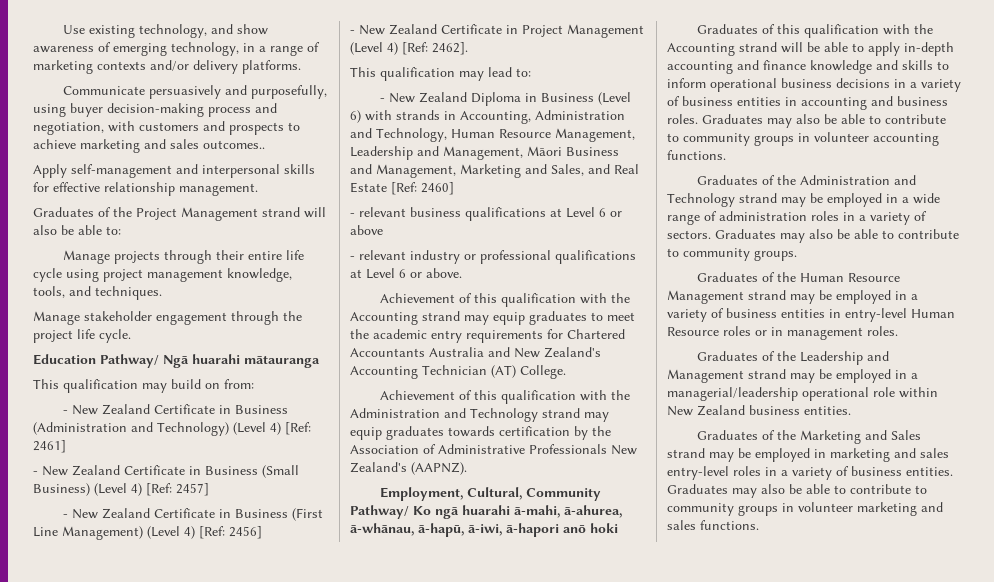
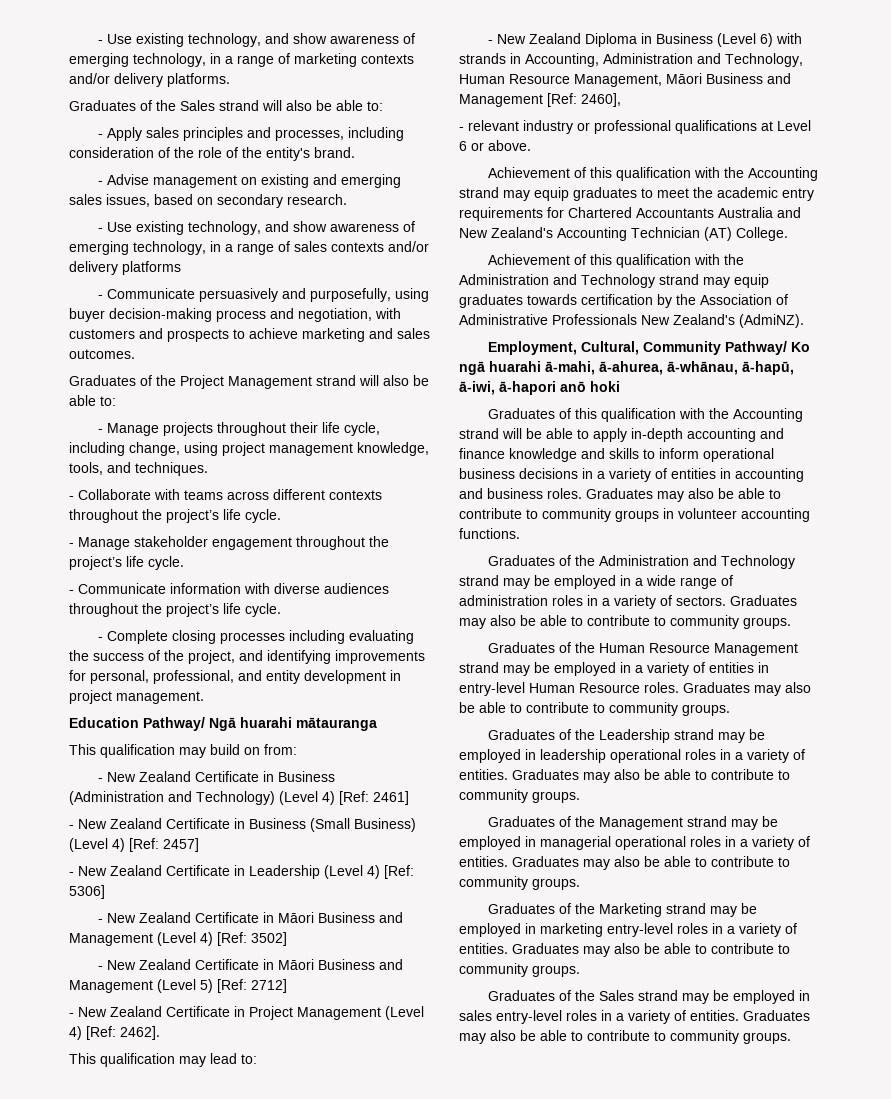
- Use existing technology, and show awareness of emerging technology, in a range of marketing contexts and/or delivery platforms.
+ - Use existing technology, and show awareness of emerging technology, in a range of marketing contexts and/or delivery platforms.
- Communicate persuasively and purposefully, using buyer decision-making process and negotiation, with customers and prospects to achieve marketing and sales outcomes..
- Apply self-management and interpersonal skills for effective relationship management.
+ Graduates of the Sales strand will also be able to:
+ - Apply sales principles and processes, including consideration of the role of the entity's brand.
+ - Advise management on existing and emerging sales issues, based on secondary research.
+ - Use existing technology, and show awareness of emerging technology, in a range of sales contexts and/or delivery platforms
+ - Communicate persuasively and purposefully, using buyer decision-making process and negotiation, with customers and prospects to achieve marketing and sales outcomes.
- Manage projects through their entire life cycle using project management knowledge, tools, and techniques.
+ - Manage projects throughout their life cycle, including change, using project management knowledge, tools, and techniques.
- Manage stakeholder engagement through the project life cycle.
+ - Collaborate with teams across different contexts throughout the project’s life cycle.
+ - Manage stakeholder engagement throughout the project’s life cycle.
+ - Communicate information with diverse audiences throughout the project’s life cycle.
+ - Complete closing processes including evaluating the success of the project, and identifying improvements for personal, professional, and entity development in project management.
- - New Zealand Certificate in Business (First Line Management) (Level 4) [Ref: 2456]
+ - New Zealand Certificate in Leadership (Level 4) [Ref: 5306]
+ - New Zealand Certificate in Māori Business and Management (Level 4) [Ref: 3502]
+ - New Zealand Certificate in Māori Business and Management (Level 5) [Ref: 2712]
- - New Zealand Diploma in Business (Level 6) with strands in Accounting, Administration and Technology, Human Resource Management, Leadership and Management, Māori Business and Management, Marketing and Sales, and Real Estate [Ref: 2460]
- - relevant business qualifications at Level 6 or above
+ - New Zealand Diploma in Business (Level 6) with strands in Accounting, Administration and Technology, Human Resource Management, Māori Business and Management [Ref: 2460],
- Achievement of this qualification with the Administration and Technology strand may equip graduates towards certification by the Association of Administrative Professionals New Zealand's (AAPNZ).
+ Achievement of this qualification with the Administration and Technology strand may equip graduates towards certification by the Association of Administrative Professionals New Zealand's (AdmiNZ).
- Graduates of this qualification with the Accounting strand will be able to apply in-depth accounting and finance knowledge and skills to inform operational business decisions in a variety of business entities in accounting and business roles.
+ Graduates of this qualification with the Accounting strand will be able to apply in-depth accounting and finance knowledge and skills to inform operational business decisions in a variety of entities in accounting and business roles.
- Graduates of the Human Resource Management strand may be employed in a variety of business entities in entry-level Human Resource roles or in management roles.
+ Graduates of the Human Resource Management strand may be employed in a variety of entities in entry-level Human Resource roles. Graduates may also be able to contribute to community groups.
- Graduates of the Leadership and Management strand may be employed in a managerial/leadership operational role within New Zealand business entities.
- Graduates of the Marketing and Sales strand may be employed in marketing and sales entry-level roles in a variety of business entities. Graduates may also be able to contribute to community groups in volunteer marketing and sales functions.
+ Graduates of the Leadership strand may be employed in leadership operational roles in a variety of entities. Graduates may also be able to contribute to community groups.
+ Graduates of the Management strand may be employed in managerial operational roles in a variety of entities. Graduates may also be able to contribute to community groups.
+ Graduates of the Marketing strand may be employed in marketing entry-level roles in a variety of entities. Graduates may also be able to contribute to community groups.
+ Graduates of the Sales strand may be employed in sales entry-level roles in a variety of entities. Graduates may also be able to contribute to community groups.

